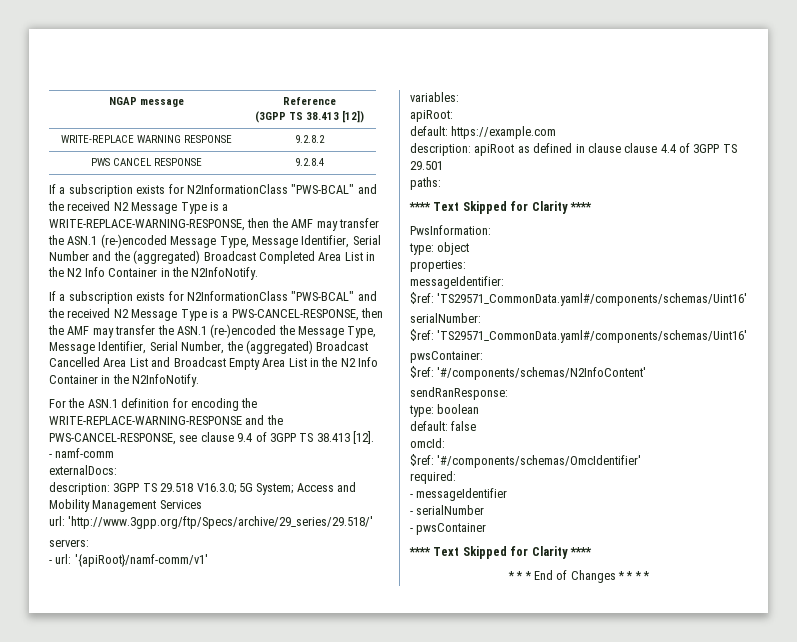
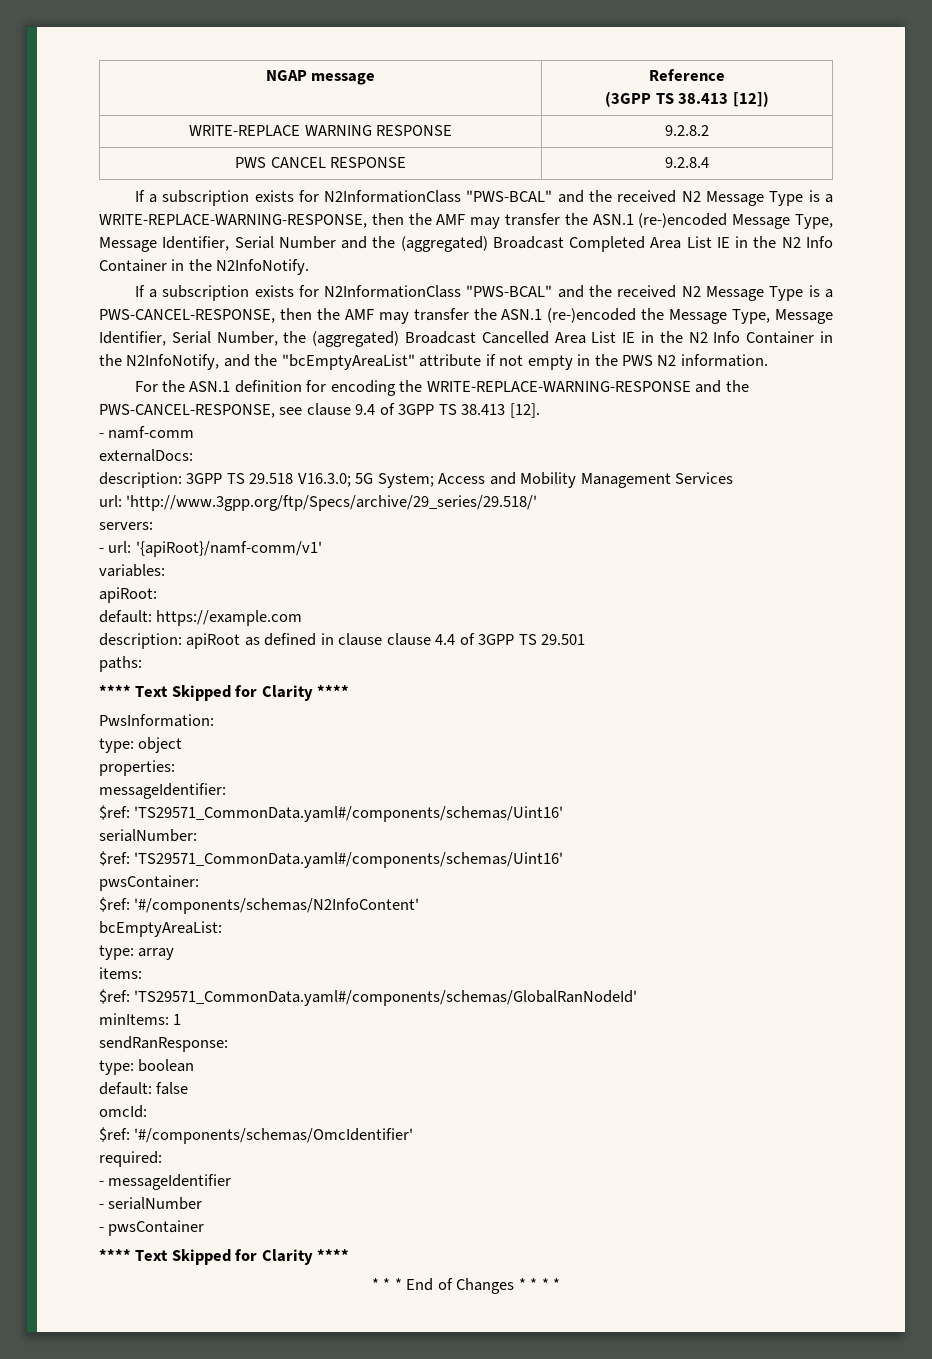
- If a subscription exists for N2InformationClass "PWS-BCAL" and the received N2 Message Type is a WRITE-REPLACE-WARNING-RESPONSE, then the AMF may transfer the ASN.1 (re-)encoded Message Type, Message Identifier, Serial Number and the (aggregated) Broadcast Completed Area List in the N2 Info Container in the N2InfoNotify.
+ If a subscription exists for N2InformationClass "PWS-BCAL" and the received N2 Message Type is a WRITE-REPLACE-WARNING-RESPONSE, then the AMF may transfer the ASN.1 (re-)encoded Message Type, Message Identifier, Serial Number and the (aggregated) Broadcast Completed Area List IE in the N2 Info Container in the N2InfoNotify.
- If a subscription exists for N2InformationClass "PWS-BCAL" and the received N2 Message Type is a PWS-CANCEL-RESPONSE, then the AMF may transfer the ASN.1 (re-)encoded the Message Type, Message Identifier, Serial Number, the (aggregated) Broadcast Cancelled Area List and Broadcast Empty Area List in the N2 Info Container in the N2InfoNotify.
+ If a subscription exists for N2InformationClass "PWS-BCAL" and the received N2 Message Type is a PWS-CANCEL-RESPONSE, then the AMF may transfer the ASN.1 (re-)encoded the Message Type, Message Identifier, Serial Number, the (aggregated) Broadcast Cancelled Area List IE in the N2 Info Container in the N2InfoNotify, and the "bcEmptyAreaList" attribute if not empty in the PWS N2 information.
+ bcEmptyAreaList:
+ type: array
+ items:
+ $ref: 'TS29571_CommonData.yaml#/components/schemas/GlobalRanNodeId'
+ minItems: 1

